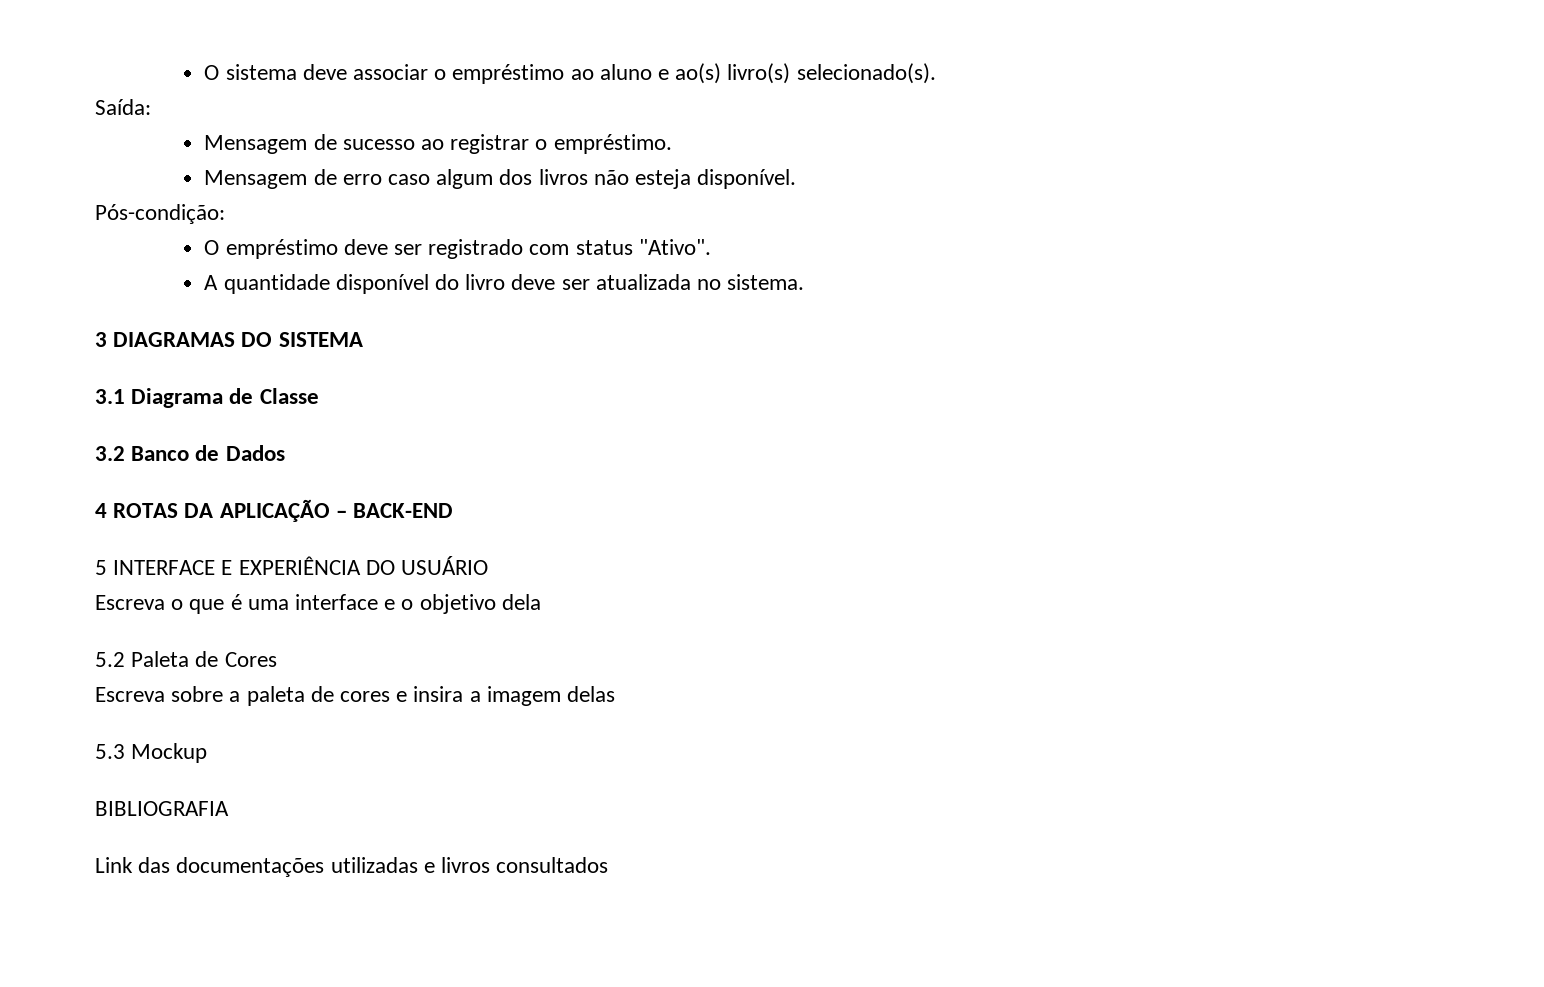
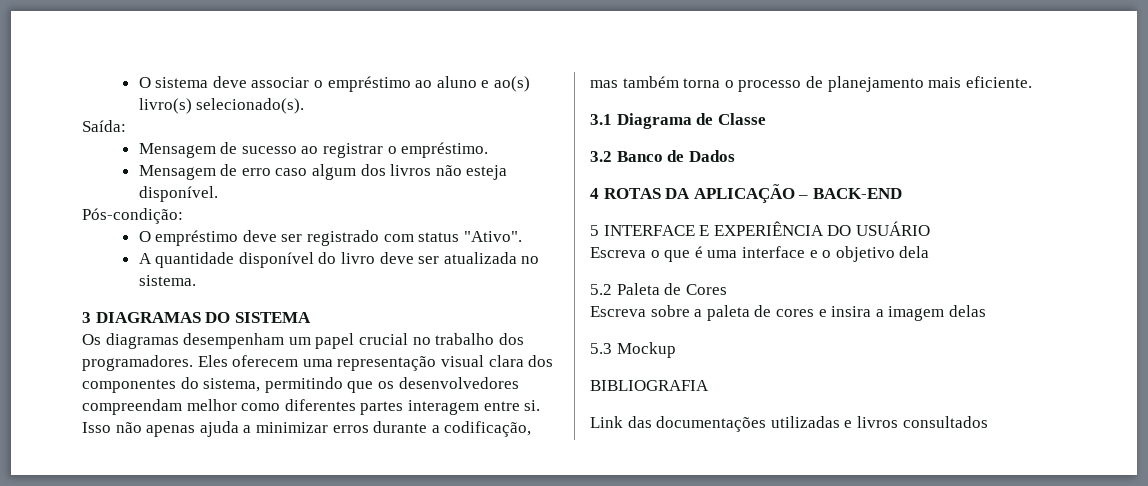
+ Os diagramas desempenham um papel crucial no trabalho dos programadores. Eles oferecem uma representação visual clara dos componentes do sistema, permitindo que os desenvolvedores compreendam melhor como diferentes partes interagem entre si. Isso não apenas ajuda a minimizar erros durante a codificação, mas também torna o processo de planejamento mais eficiente.

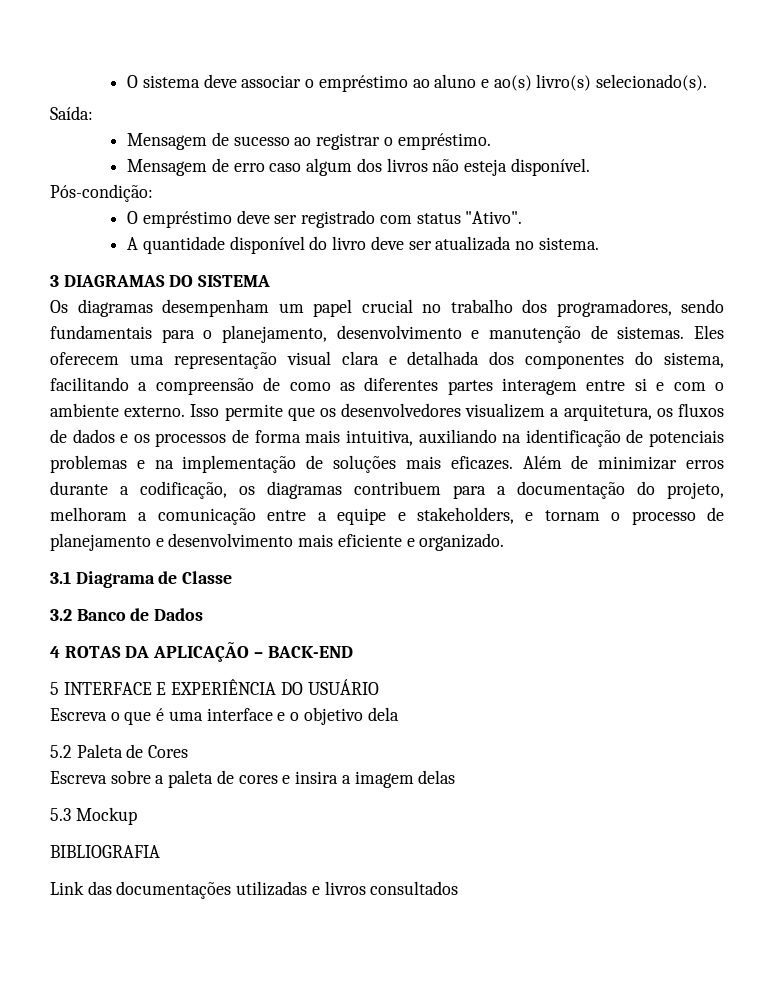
- Os diagramas desempenham um papel crucial no trabalho dos programadores.
+ Os diagramas desempenham um papel crucial no trabalho dos programadores, sendo fundamentais para o planejamento, desenvolvimento e manutenção de sistemas.
- Eles oferecem uma representação visual clara dos componentes do sistema, permitindo que os desenvolvedores compreendam melhor como diferentes partes interagem entre si. Isso não apenas ajuda a minimizar erros durante a codificação, mas também torna o processo de planejamento mais eficiente.
+ Eles oferecem uma representação visual clara e detalhada dos componentes do sistema, facilitando a compreensão de como as diferentes partes interagem entre si e com o ambiente externo. Isso permite que os desenvolvedores visualizem a arquitetura, os fluxos de dados e os processos de forma mais intuitiva, auxiliando na identificação de potenciais problemas e na implementação de soluções mais eficazes. Além de minimizar erros durante a codificação, os diagramas contribuem para a documentação do projeto, melhoram a comunicação entre a equipe e stakeholders, e tornam o processo de planejamento e desenvolvimento mais eficiente e organizado.

